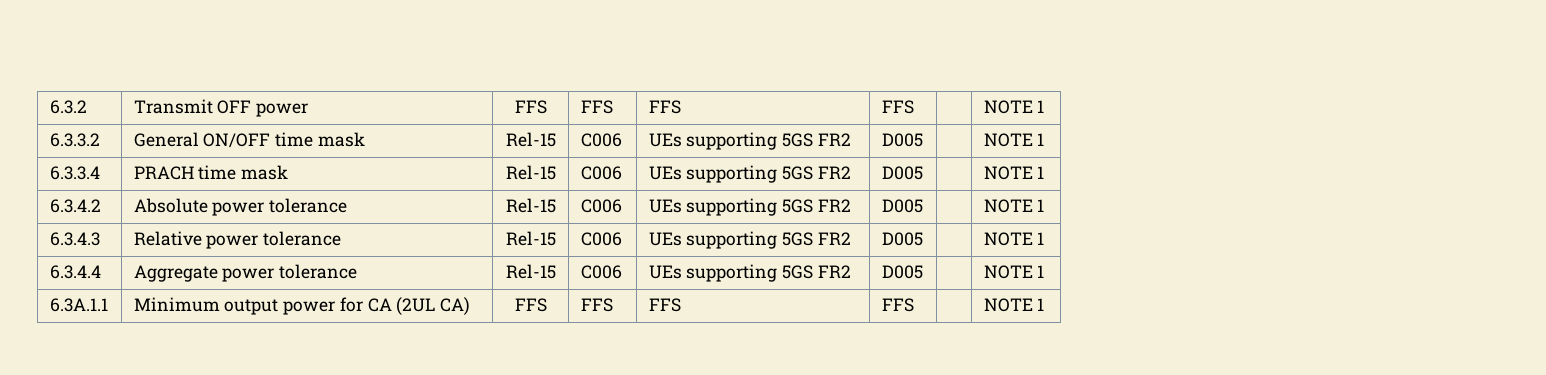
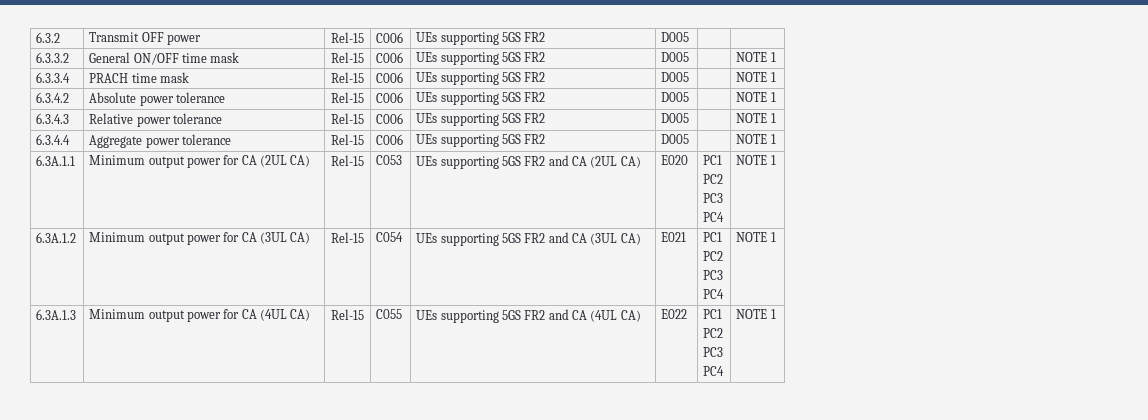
- 6.3.2 | Transmit OFF power | FFS | FFS | FFS | FFS | | NOTE 1
+ 6.3.2 | Transmit OFF power | Rel-15 | C006 | UEs supporting 5GS FR2 | D005 | |
- 6.3A.1.1 | Minimum output power for CA (2UL CA) | FFS | FFS | FFS | FFS | | NOTE 1
+ 6.3A.1.1 | Minimum output power for CA (2UL CA) | Rel-15 | C053 | UEs supporting 5GS FR2 and CA (2UL CA) | E020 | PC1
+ PC2
+ PC3
+ PC4 | NOTE 1
+ 6.3A.1.2 | Minimum output power for CA (3UL CA) | Rel-15 | C054 | UEs supporting 5GS FR2 and CA (3UL CA) | E021 | PC1
+ PC2
+ PC3
+ PC4 | NOTE 1
+ 6.3A.1.3 | Minimum output power for CA (4UL CA) | Rel-15 | C055 | UEs supporting 5GS FR2 and CA (4UL CA) | E022 | PC1
+ PC2
+ PC3
+ PC4 | NOTE 1

